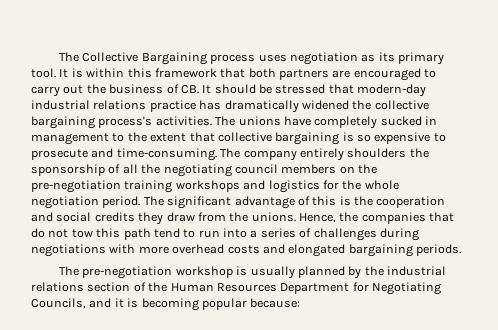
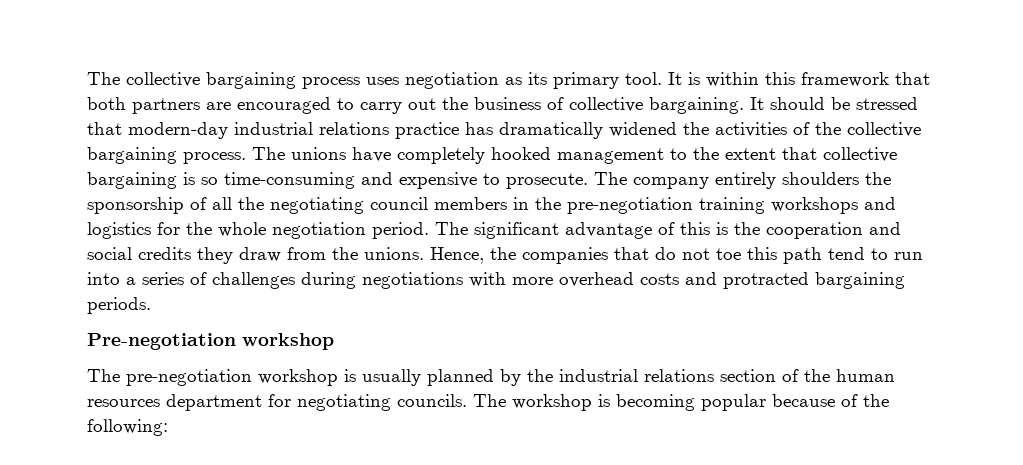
- The Collective Bargaining process uses negotiation as its primary tool.
+ The collective bargaining process uses negotiation as its primary tool.
- It is within this framework that both partners are encouraged to carry out the business of CB. It should be stressed that modern-day industrial relations practice has dramatically widened the collective bargaining process's activities.
+ It is within this framework that both partners are encouraged to carry out the business of collective bargaining. It should be stressed that modern-day industrial relations practice has dramatically widened the activities of the collective bargaining process.
- The unions have completely sucked in management to the extent that collective bargaining is so expensive to prosecute and time-consuming.
+ The unions have completely hooked management to the extent that collective bargaining is so time-consuming and expensive to prosecute.
- The company entirely shoulders the sponsorship of all the negotiating council members on the pre-negotiation training workshops and logistics for the whole negotiation period.
+ The company entirely shoulders the sponsorship of all the negotiating council members in the pre-negotiation training workshops and logistics for the whole negotiation period.
- Hence, the companies that do not tow this path tend to run into a series of challenges during negotiations with more overhead costs and elongated bargaining periods.
+ Hence, the companies that do not toe this path tend to run into a series of challenges during negotiations with more overhead costs and protracted bargaining periods.
+ Pre-negotiation workshop
- The pre-negotiation workshop is usually planned by the industrial relations section of the Human Resources Department for Negotiating Councils, and it is becoming popular because:
+ The pre-negotiation workshop is usually planned by the industrial relations section of the human resources department for negotiating councils. The workshop is becoming popular because of the following:

